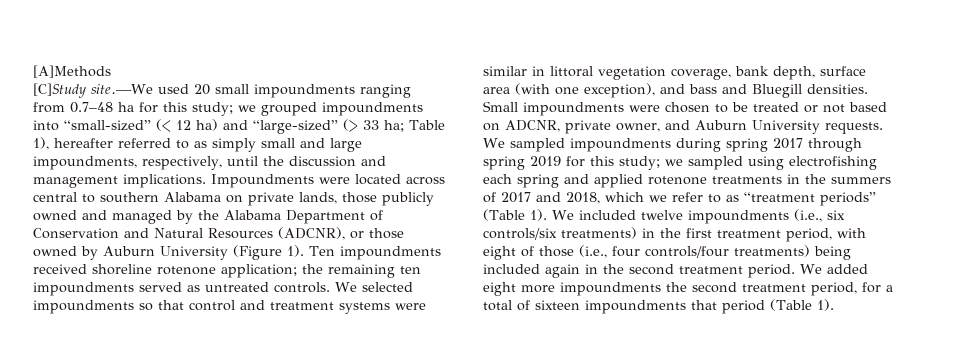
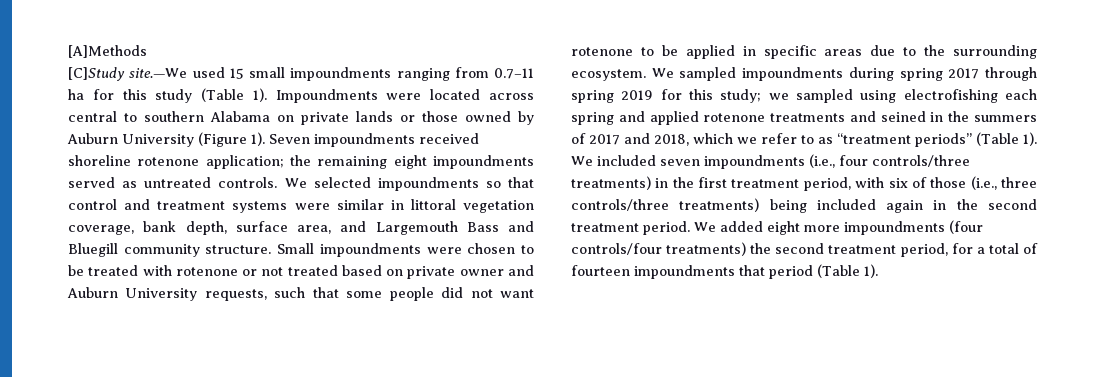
- [C]Study site.—We used 20 small impoundments ranging from 0.7–48 ha for this study; we grouped impoundments into “small-sized” (< 12 ha) and “large-sized” (> 33 ha; Table 1), hereafter referred to as simply small and large impoundments, respectively, until the discussion and management implications.
+ [C]Study site.—We used 15 small impoundments ranging from 0.7–11 ha for this study (Table 1).
- Impoundments were located across central to southern Alabama on private lands, those publicly owned and managed by the Alabama Department of Conservation and Natural Resources (ADCNR), or those owned by Auburn University (Figure 1).
+ Impoundments were located across central to southern Alabama on private lands or those owned by Auburn University (Figure 1).
- Ten impoundments received shoreline rotenone application; the remaining ten impoundments served as untreated controls.
+ Seven impoundments received shoreline rotenone application; the remaining eight impoundments served as untreated controls.
- We selected impoundments so that control and treatment systems were similar in littoral vegetation coverage, bank depth, surface area (with one exception), and bass and Bluegill densities.
+ We selected impoundments so that control and treatment systems were similar in littoral vegetation coverage, bank depth, surface area, and Largemouth Bass and Bluegill community structure.
- Small impoundments were chosen to be treated or not based on ADCNR, private owner, and Auburn University requests.
+ Small impoundments were chosen to be treated with rotenone or not treated based on private owner and Auburn University requests, such that some people did not want rotenone to be applied in specific areas due to the surrounding ecosystem.
- We sampled impoundments during spring 2017 through spring 2019 for this study; we sampled using electrofishing each spring and applied rotenone treatments in the summers of 2017 and 2018, which we refer to as “treatment periods” (Table 1).
+ We sampled impoundments during spring 2017 through spring 2019 for this study; we sampled using electrofishing each spring and applied rotenone treatments and seined in the summers of 2017 and 2018, which we refer to as “treatment periods” (Table 1).
- We included twelve impoundments (i.e., six controls/six treatments) in the first treatment period, with eight of those (i.e., four controls/four treatments) being included again in the second treatment period.
+ We included seven impoundments (i.e., four controls/three treatments) in the first treatment period, with six of those (i.e., three controls/three treatments) being included again in the second treatment period.
- We added eight more impoundments the second treatment period, for a total of sixteen impoundments that period (Table 1).
+ We added eight more impoundments (four controls/four treatments) the second treatment period, for a total of fourteen impoundments that period (Table 1).

